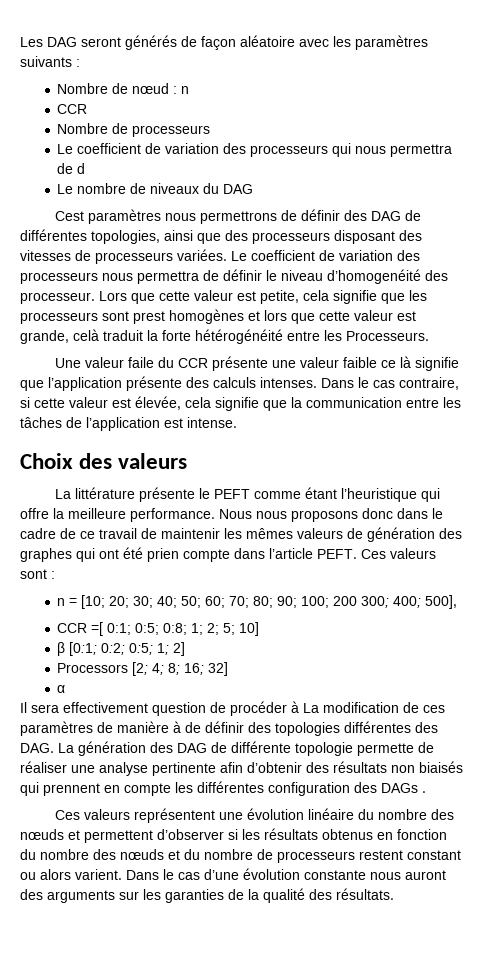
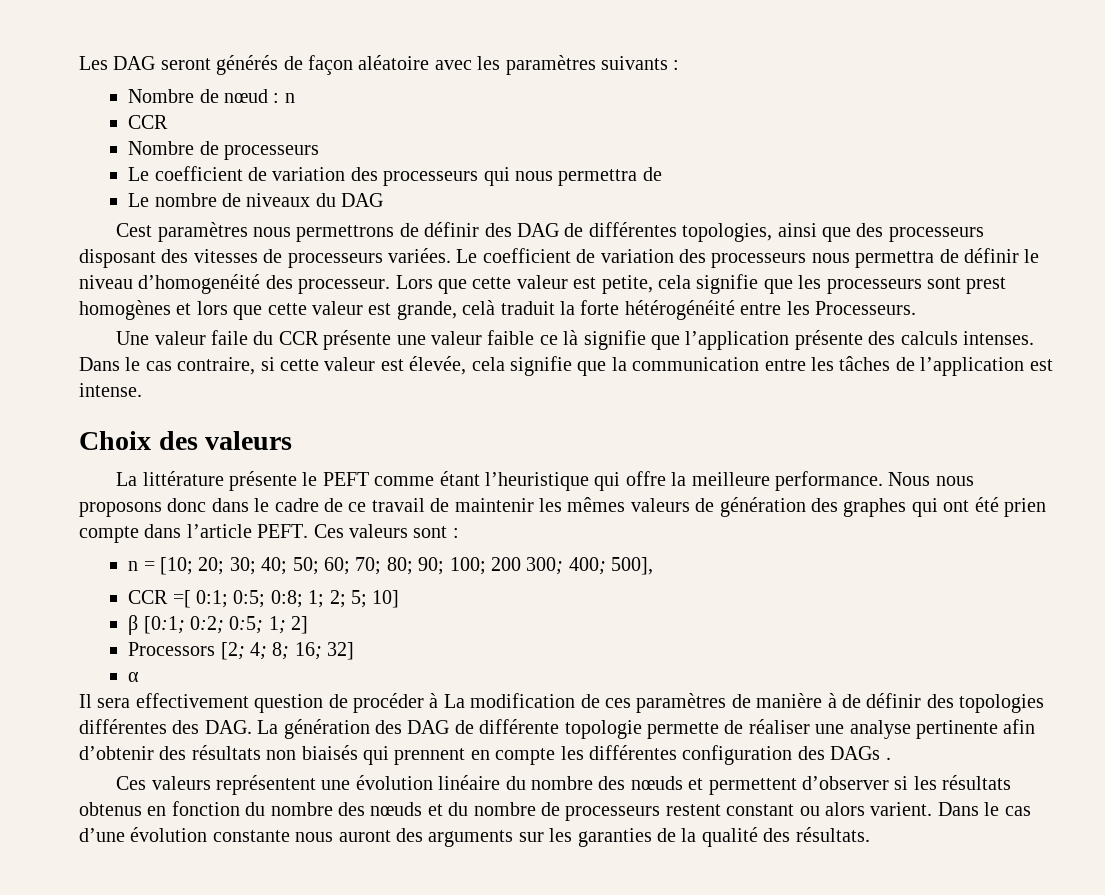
- Le coefficient de variation des processeurs qui nous permettra de d
+ Le coefficient de variation des processeurs qui nous permettra de

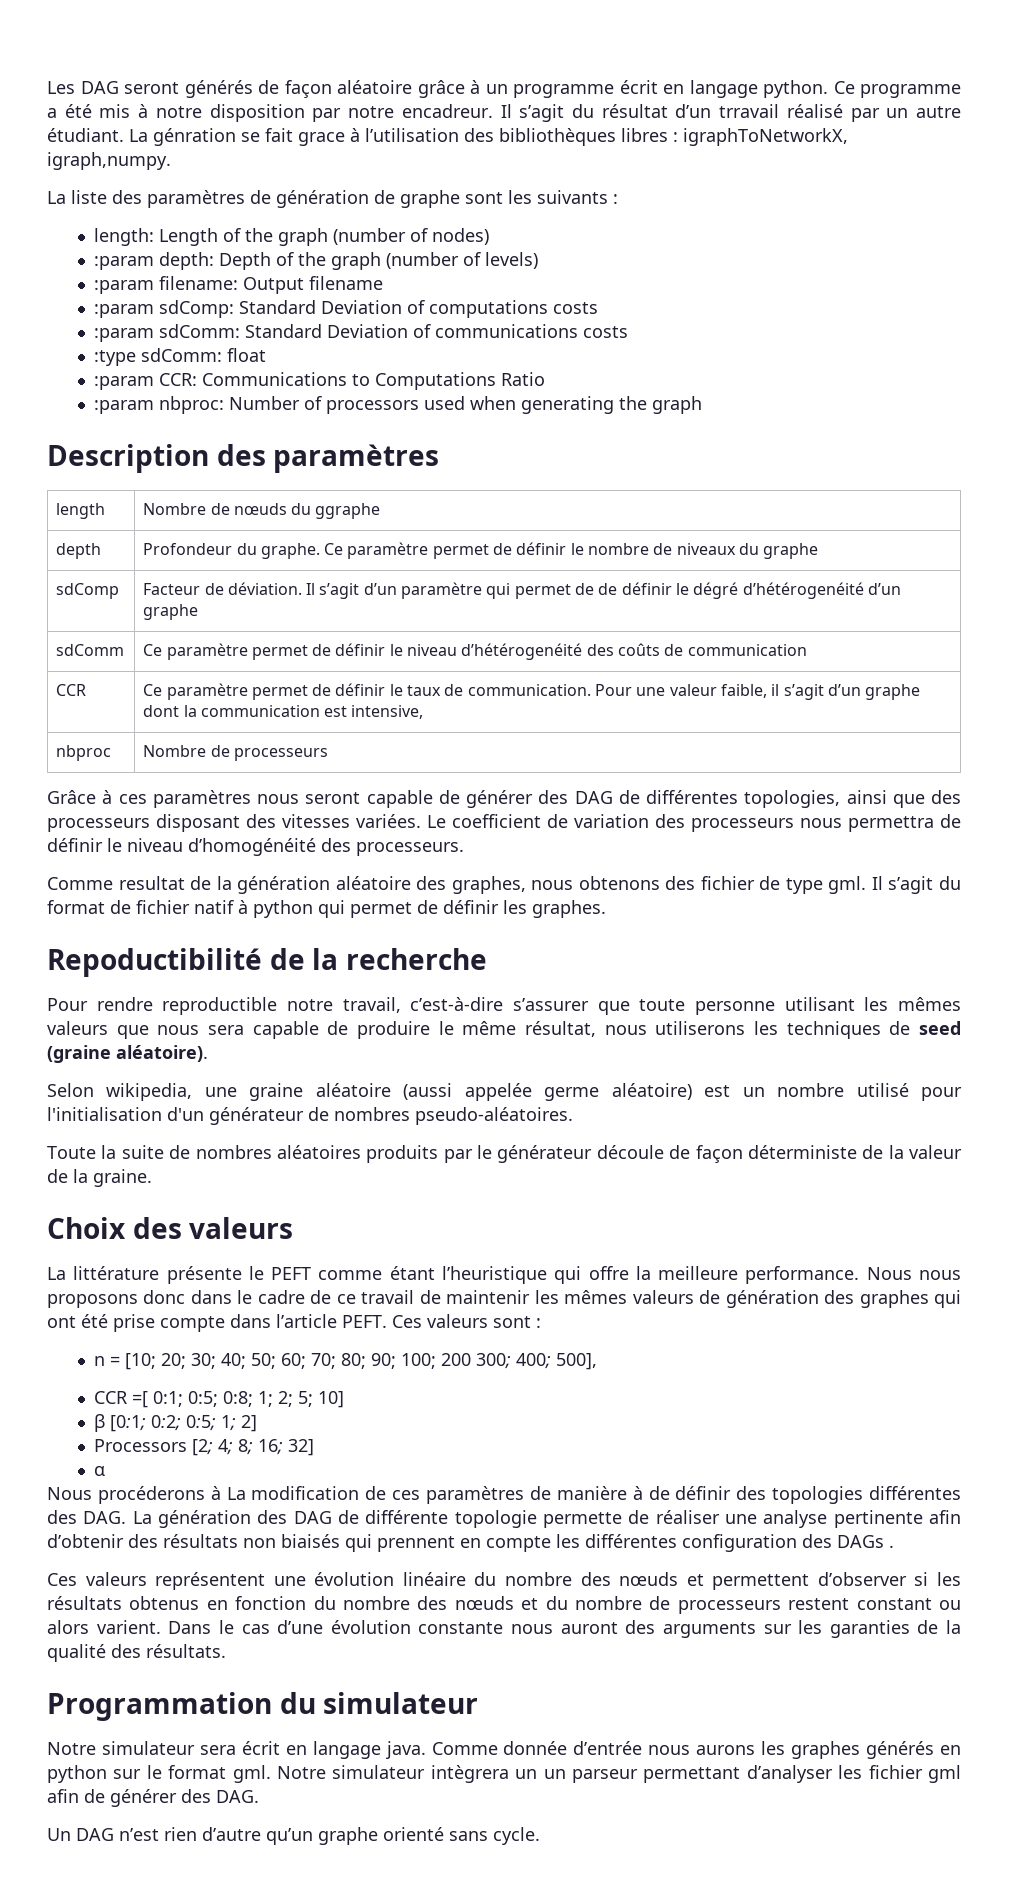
- Les DAG seront générés de façon aléatoire avec les paramètres suivants :
- Nombre de nœud : n
- CCR
- Nombre de processeurs
- Le coefficient de variation des processeurs qui nous permettra de
- Le nombre de niveaux du DAG
- Cest paramètres nous permettrons de définir des DAG de différentes topologies, ainsi que des processeurs disposant des vitesses de processeurs variées.
+ Les DAG seront générés de façon aléatoire grâce à un programme écrit en langage python. Ce programme a été mis à notre disposition par notre encadreur. Il s’agit du résultat d’un trravail réalisé par un autre étudiant. La génration se fait grace à l’utilisation des bibliothèques libres : igraphToNetworkX, igraph,numpy.
+ La liste des paramètres de génération de graphe sont les suivants :
+ length: Length of the graph (number of nodes)
+ :param depth: Depth of the graph (number of levels)
+ :param filename: Output filename
+ :param sdComp: Standard Deviation of computations costs
+ :param sdComm: Standard Deviation of communications costs
+ :type sdComm: float
+ :param CCR: Communications to Computations Ratio
+ :param nbproc: Number of processors used when generating the graph
+ Description des paramètres
+ length | Nombre de nœuds du ggraphe
+ depth | Profondeur du graphe. Ce paramètre permet de définir le nombre de niveaux du graphe
+ sdComp | Facteur de déviation. Il s’agit d’un paramètre qui permet de de définir le dégré d’hétérogenéité d’un graphe
+ sdComm | Ce paramètre permet de définir le niveau d’hétérogenéité des coûts de communication
+ CCR | Ce paramètre permet de définir le taux de communication. Pour une valeur faible, il s’agit d’un graphe dont la communication est intensive,
+ nbproc | Nombre de processeurs
+ Grâce à ces paramètres nous seront capable de générer des DAG de différentes topologies, ainsi que des processeurs disposant des vitesses variées.
- Le coefficient de variation des processeurs nous permettra de définir le niveau d’homogenéité des processeur. Lors que cette valeur est petite, cela signifie que les processeurs sont prest homogènes et lors que cette valeur est grande, celà traduit la forte hétérogénéité entre les Processeurs.
- Une valeur faile du CCR présente une valeur faible ce là signifie que l’application présente des calculs intenses. Dans le cas contraire, si cette valeur est élevée, cela signifie que la communication entre les tâches de l’application est intense.
+ Le coefficient de variation des processeurs nous permettra de définir le niveau d’homogénéité des processeurs.
+ Comme resultat de la génération aléatoire des graphes, nous obtenons des fichier de type gml. Il s’agit du format de fichier natif à python qui permet de définir les graphes.
+ Repoductibilité de la recherche
+ Pour rendre reproductible notre travail, c’est-à-dire s’assurer que toute personne utilisant les mêmes valeurs que nous sera capable de produire le même résultat, nous utiliserons les techniques de seed (graine aléatoire).
+ Selon wikipedia, une graine aléatoire (aussi appelée germe aléatoire) est un nombre utilisé pour l'initialisation d'un générateur de nombres pseudo-aléatoires.
+ Toute la suite de nombres aléatoires produits par le générateur découle de façon déterministe de la valeur de la graine.
- Nous nous proposons donc dans le cadre de ce travail de maintenir les mêmes valeurs de génération des graphes qui ont été prien compte dans l’article PEFT.
+ Nous nous proposons donc dans le cadre de ce travail de maintenir les mêmes valeurs de génération des graphes qui ont été prise compte dans l’article PEFT.
- Il sera effectivement question de procéder à La modification de ces paramètres de manière à de définir des topologies différentes des DAG. La génération des DAG de différente topologie permette de réaliser une analyse pertinente afin d’obtenir des résultats non biaisés qui prennent en compte les différentes configuration des DAGs .
+ Nous procéderons à La modification de ces paramètres de manière à de définir des topologies différentes des DAG. La génération des DAG de différente topologie permette de réaliser une analyse pertinente afin d’obtenir des résultats non biaisés qui prennent en compte les différentes configuration des DAGs .
+ Programmation du simulateur
+ Notre simulateur sera écrit en langage java. Comme donnée d’entrée nous aurons les graphes générés en python sur le format gml. Notre simulateur intègrera un un parseur permettant d’analyser les fichier gml afin de générer des DAG.
+ Un DAG n’est rien d’autre qu’un graphe orienté sans cycle.

